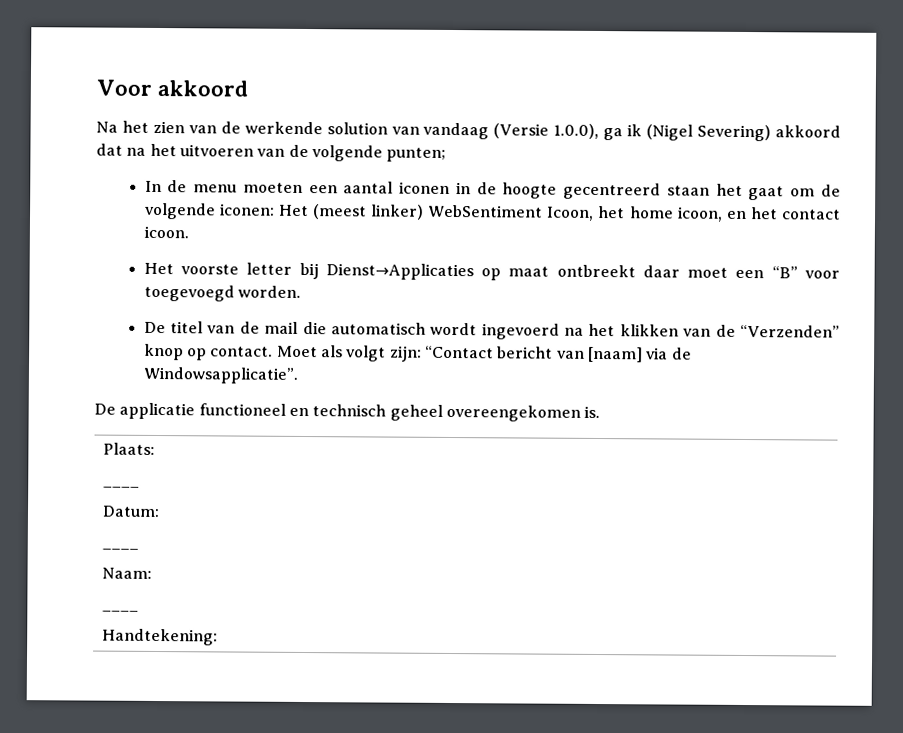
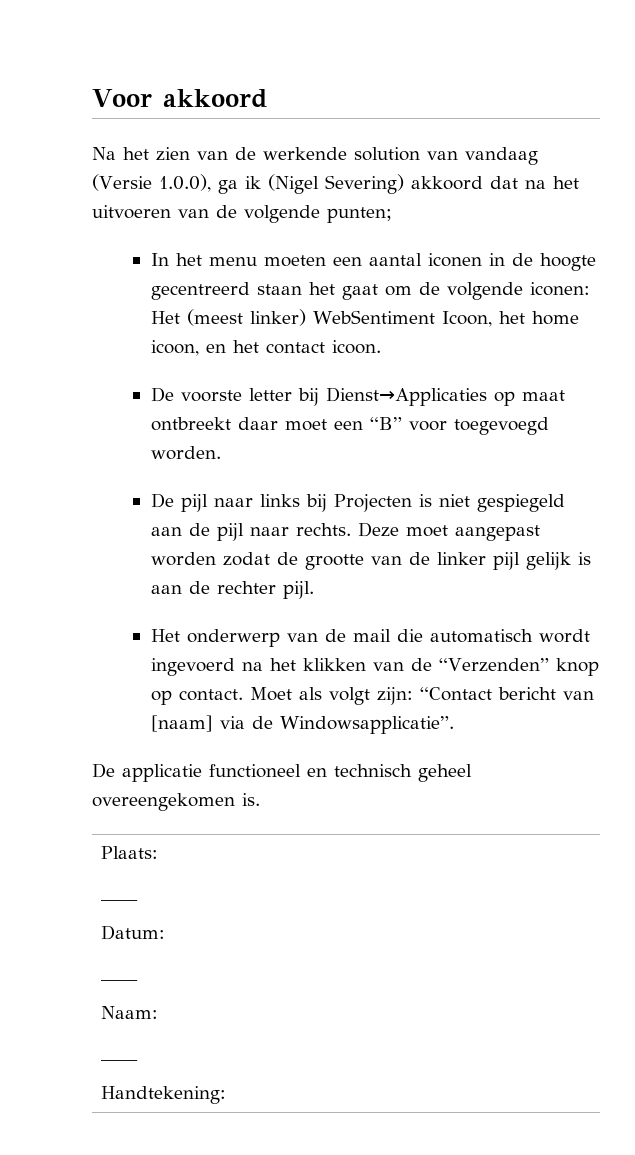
- In de menu moeten een aantal iconen in de hoogte gecentreerd staan het gaat om de volgende iconen: Het (meest linker) WebSentiment Icoon, het home icoon, en het contact icoon.
+ In het menu moeten een aantal iconen in de hoogte gecentreerd staan het gaat om de volgende iconen: Het (meest linker) WebSentiment Icoon, het home icoon, en het contact icoon.
- Het voorste letter bij Dienst→Applicaties op maat ontbreekt daar moet een “B” voor toegevoegd worden.
+ De voorste letter bij Dienst→Applicaties op maat ontbreekt daar moet een “B” voor toegevoegd worden.
- De titel van de mail die automatisch wordt ingevoerd na het klikken van de “Verzenden” knop op contact.
+ De pijl naar links bij Projecten is niet gespiegeld aan de pijl naar rechts. Deze moet aangepast worden zodat de grootte van de linker pijl gelijk is aan de rechter pijl.
+ Het onderwerp van de mail die automatisch wordt ingevoerd na het klikken van de “Verzenden” knop op contact.

